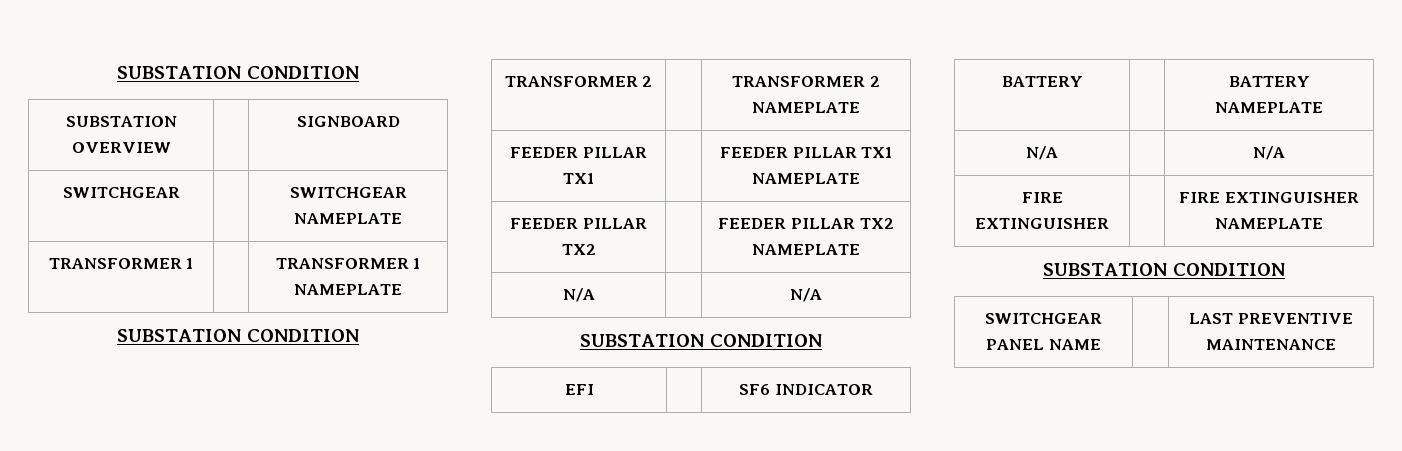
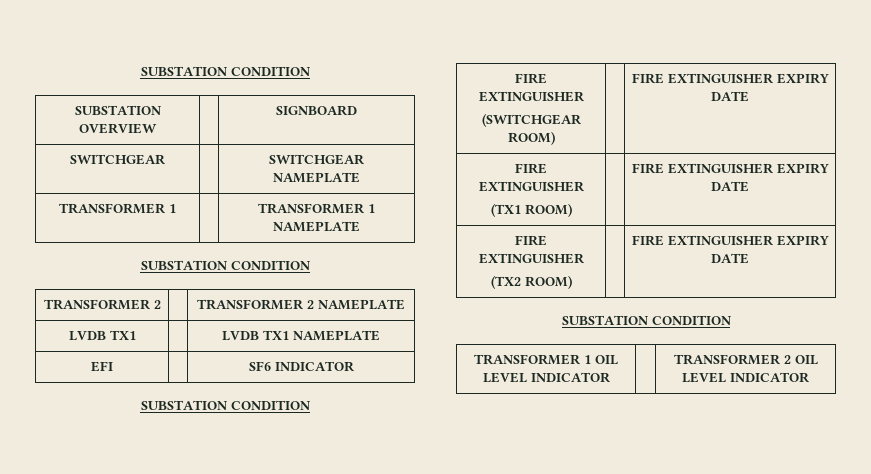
- FEEDER PILLAR TX1 | | FEEDER PILLAR TX1 NAMEPLATE
+ LVDB TX1 | | LVDB TX1 NAMEPLATE
- FEEDER PILLAR TX2 | | FEEDER PILLAR TX2 NAMEPLATE
- N/A | | N/A
+ EFI | | SF6 INDICATOR
  SUBSTATION CONDITION
- EFI | | SF6 INDICATOR
- BATTERY | | BATTERY NAMEPLATE
- N/A | | N/A
- FIRE EXTINGUISHER | | FIRE EXTINGUISHER NAMEPLATE
+ FIRE EXTINGUISHER
+ (SWITCHGEAR ROOM) | | FIRE EXTINGUISHER EXPIRY DATE
+ FIRE EXTINGUISHER
+ (TX1 ROOM) | | FIRE EXTINGUISHER EXPIRY DATE
+ FIRE EXTINGUISHER
+ (TX2 ROOM) | | FIRE EXTINGUISHER EXPIRY DATE
  SUBSTATION CONDITION
- SWITCHGEAR PANEL NAME | | LAST PREVENTIVE MAINTENANCE
+ TRANSFORMER 1 OIL LEVEL INDICATOR | | TRANSFORMER 2 OIL LEVEL INDICATOR

